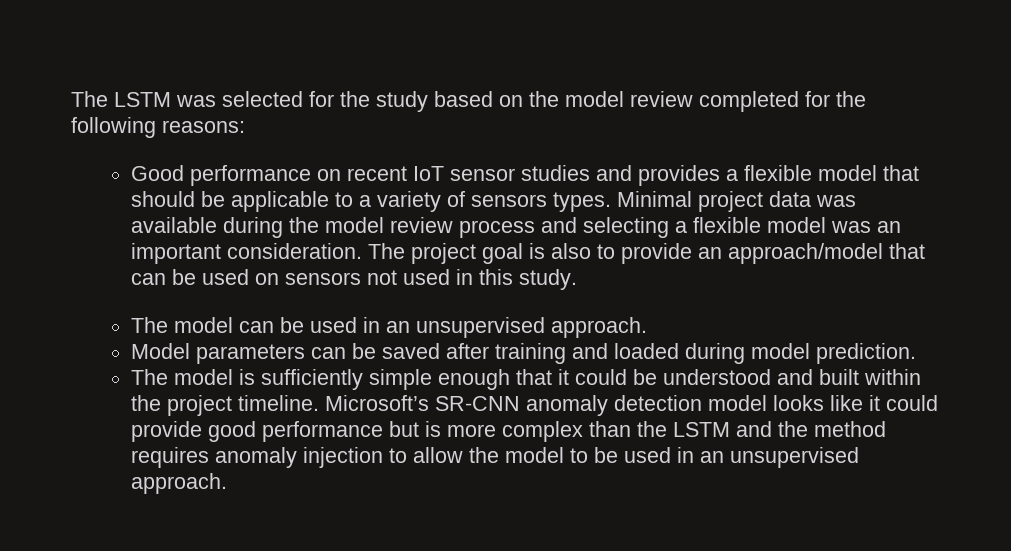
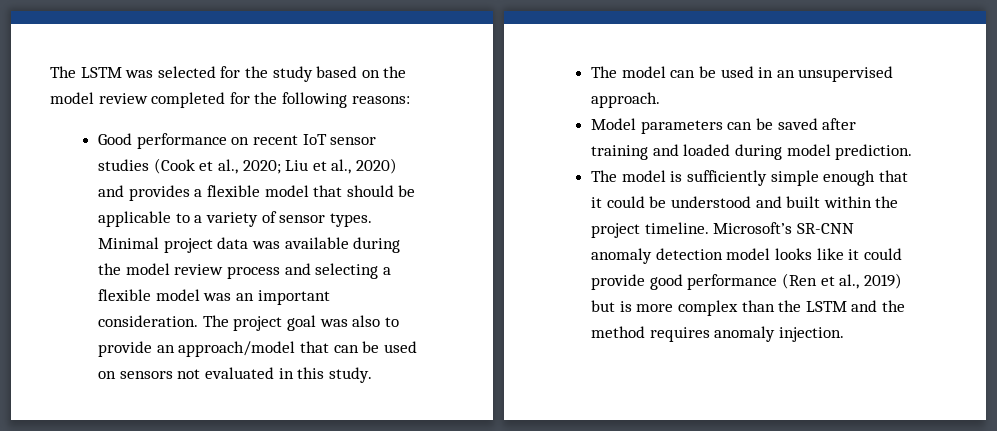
- Good performance on recent IoT sensor studies and provides a flexible model that should be applicable to a variety of sensors types.
+ Good performance on recent IoT sensor studies (Cook et al., 2020; Liu et al., 2020) and provides a flexible model that should be applicable to a variety of sensor types.
- The project goal is also to provide an approach/model that can be used on sensors not used in this study.
+ The project goal was also to provide an approach/model that can be used on sensors not evaluated in this study.
- Microsoft’s SR-CNN anomaly detection model looks like it could provide good performance but is more complex than the LSTM and the method requires anomaly injection to allow the model to be used in an unsupervised approach.
+ Microsoft’s SR-CNN anomaly detection model looks like it could provide good performance (Ren et al., 2019) but is more complex than the LSTM and the method requires anomaly injection.

